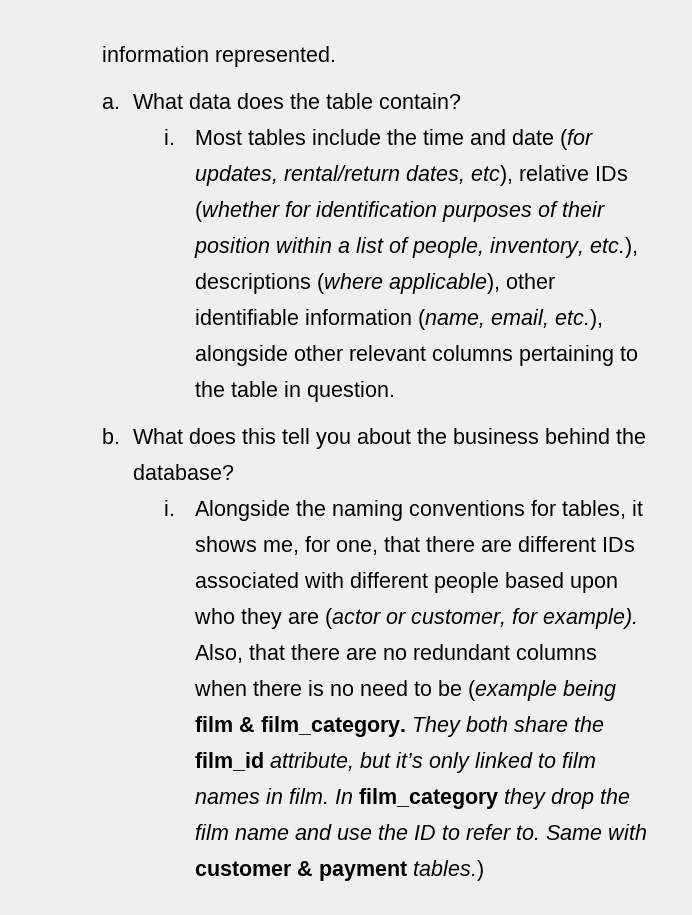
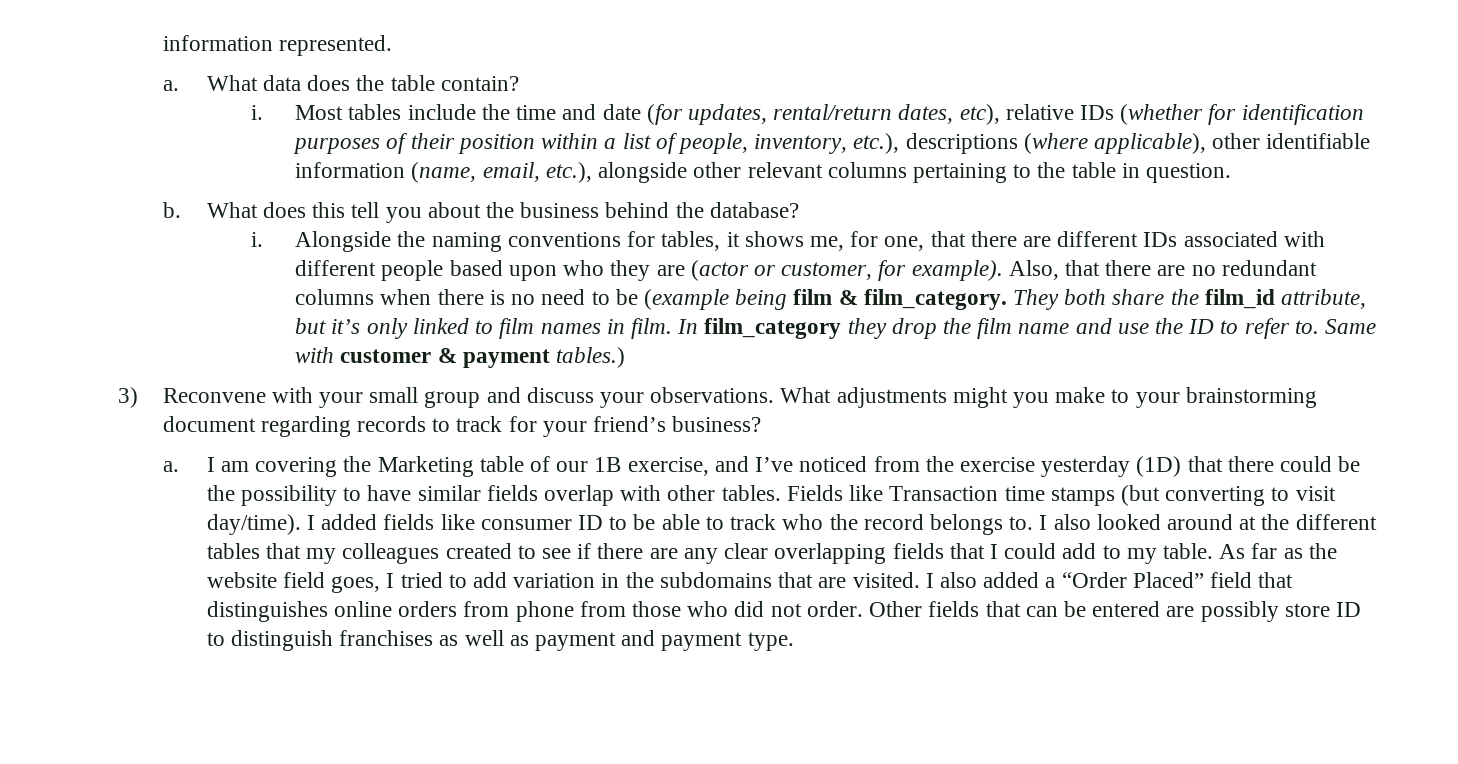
+ 3) Reconvene with your small group and discuss your observations. What adjustments might you make to your brainstorming document regarding records to track for your friend’s business?
+ a. I am covering the Marketing table of our 1B exercise, and I’ve noticed from the exercise yesterday (1D) that there could be the possibility to have similar fields overlap with other tables. Fields like Transaction time stamps (but converting to visit day/time). I added fields like consumer ID to be able to track who the record belongs to. I also looked around at the different tables that my colleagues created to see if there are any clear overlapping fields that I could add to my table. As far as the website field goes, I tried to add variation in the subdomains that are visited. I also added a “Order Placed” field that distinguishes online orders from phone from those who did not order. Other fields that can be entered are possibly store ID to distinguish franchises as well as payment and payment type.

